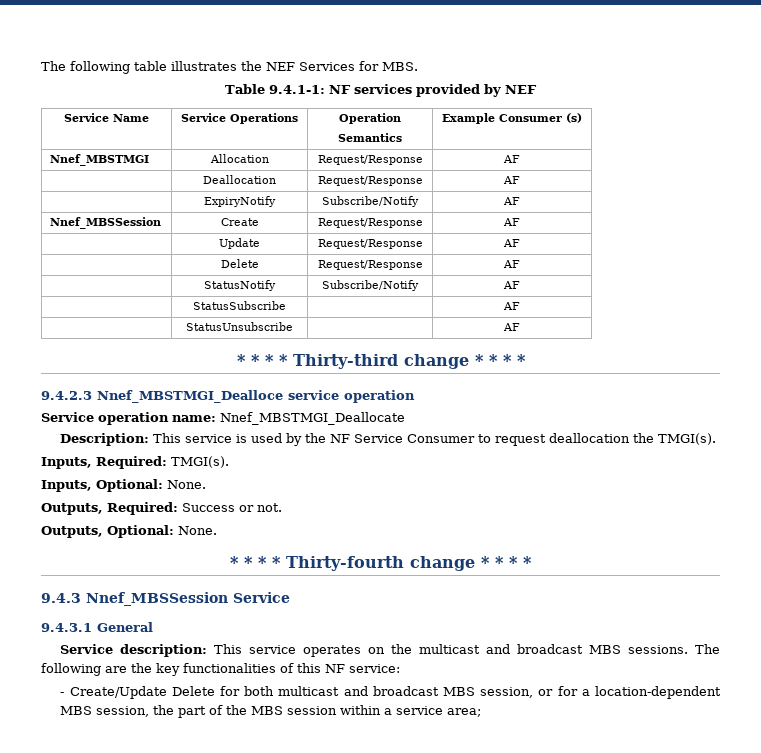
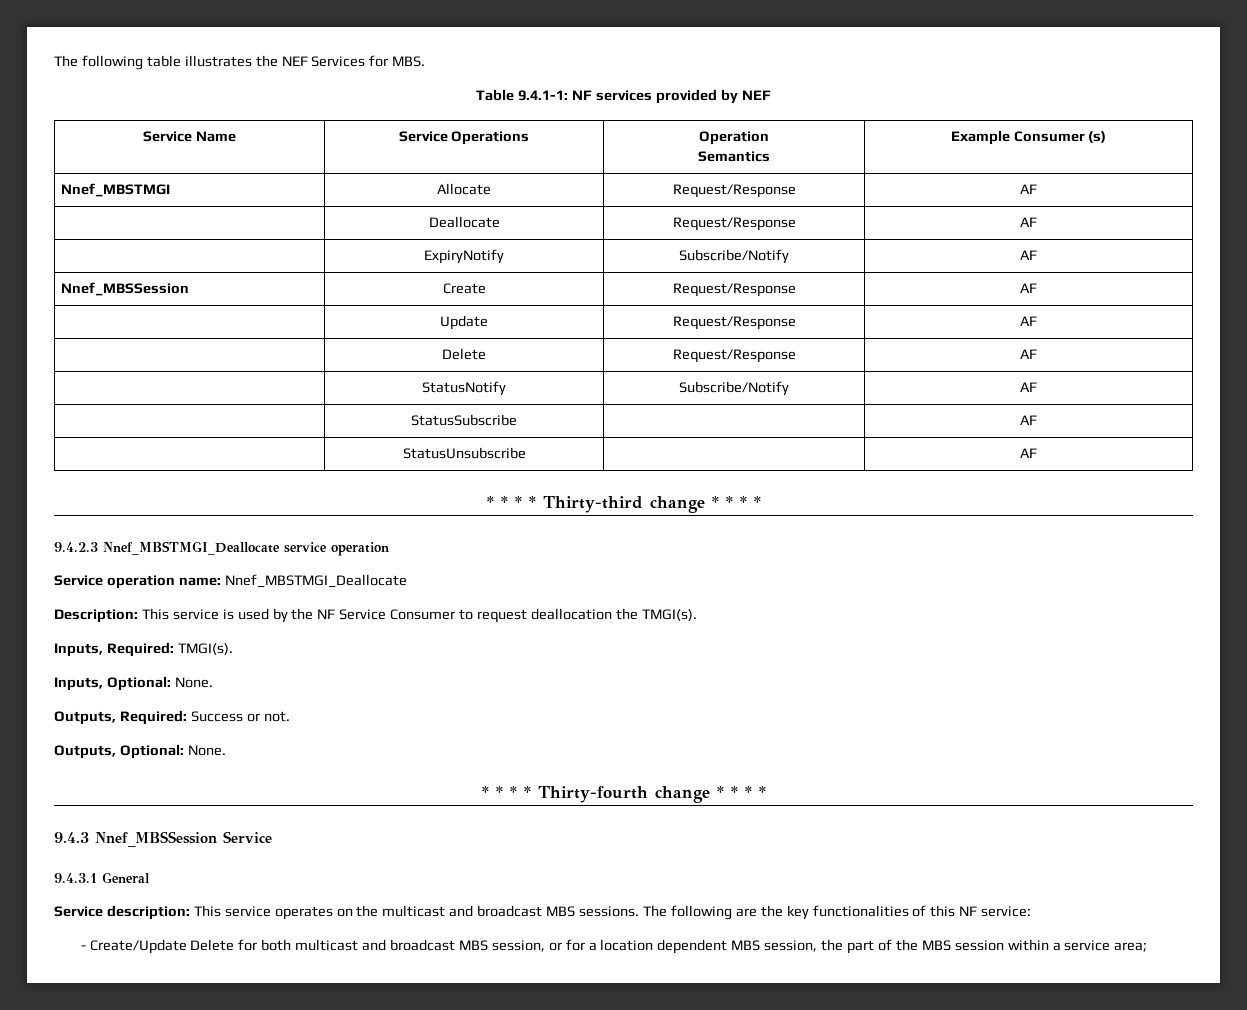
- Nnef_MBSTMGI | Allocation | Request/Response | AF
- | Deallocation | Request/Response | AF
+ Nnef_MBSTMGI | Allocate | Request/Response | AF
+ | Deallocate | Request/Response | AF
- 9.4.2.3 Nnef_MBSTMGI_Dealloce service operation
+ 9.4.2.3 Nnef_MBSTMGI_Deallocate service operation
- - Create/Update Delete for both multicast and broadcast MBS session, or for a location-dependent MBS session, the part of the MBS session within a service area;
+ - Create/Update Delete for both multicast and broadcast MBS session, or for a location dependent MBS session, the part of the MBS session within a service area;

